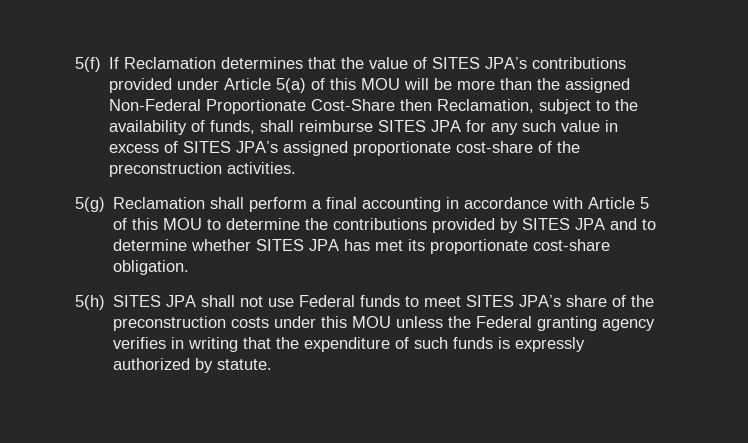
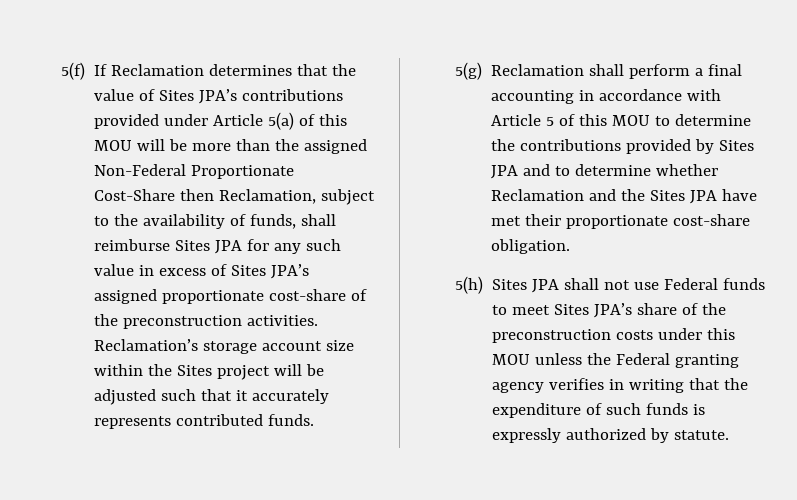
- 5(f) If Reclamation determines that the value of SITES JPA’s contributions provided under Article 5(a) of this MOU will be more than the assigned Non-Federal Proportionate Cost-Share then Reclamation, subject to the availability of funds, shall reimburse SITES JPA for any such value in excess of SITES JPA’s assigned proportionate cost-share of the preconstruction activities.
+ 5(f) If Reclamation determines that the value of Sites JPA’s contributions provided under Article 5(a) of this MOU will be more than the assigned Non-Federal Proportionate Cost-Share then Reclamation, subject to the availability of funds, shall reimburse Sites JPA for any such value in excess of Sites JPA’s assigned proportionate cost-share of the preconstruction activities. Reclamation’s storage account size within the Sites project will be adjusted such that it accurately represents contributed funds.
- 5(g) Reclamation shall perform a final accounting in accordance with Article 5 of this MOU to determine the contributions provided by SITES JPA and to determine whether SITES JPA has met its proportionate cost-share obligation.
+ 5(g) Reclamation shall perform a final accounting in accordance with Article 5 of this MOU to determine the contributions provided by Sites JPA and to determine whether Reclamation and the Sites JPA have met their proportionate cost-share obligation.
- 5(h) SITES JPA shall not use Federal funds to meet SITES JPA’s share of the preconstruction costs under this MOU unless the Federal granting agency verifies in writing that the expenditure of such funds is expressly authorized by statute.
+ 5(h) Sites JPA shall not use Federal funds to meet Sites JPA’s share of the preconstruction costs under this MOU unless the Federal granting agency verifies in writing that the expenditure of such funds is expressly authorized by statute.

